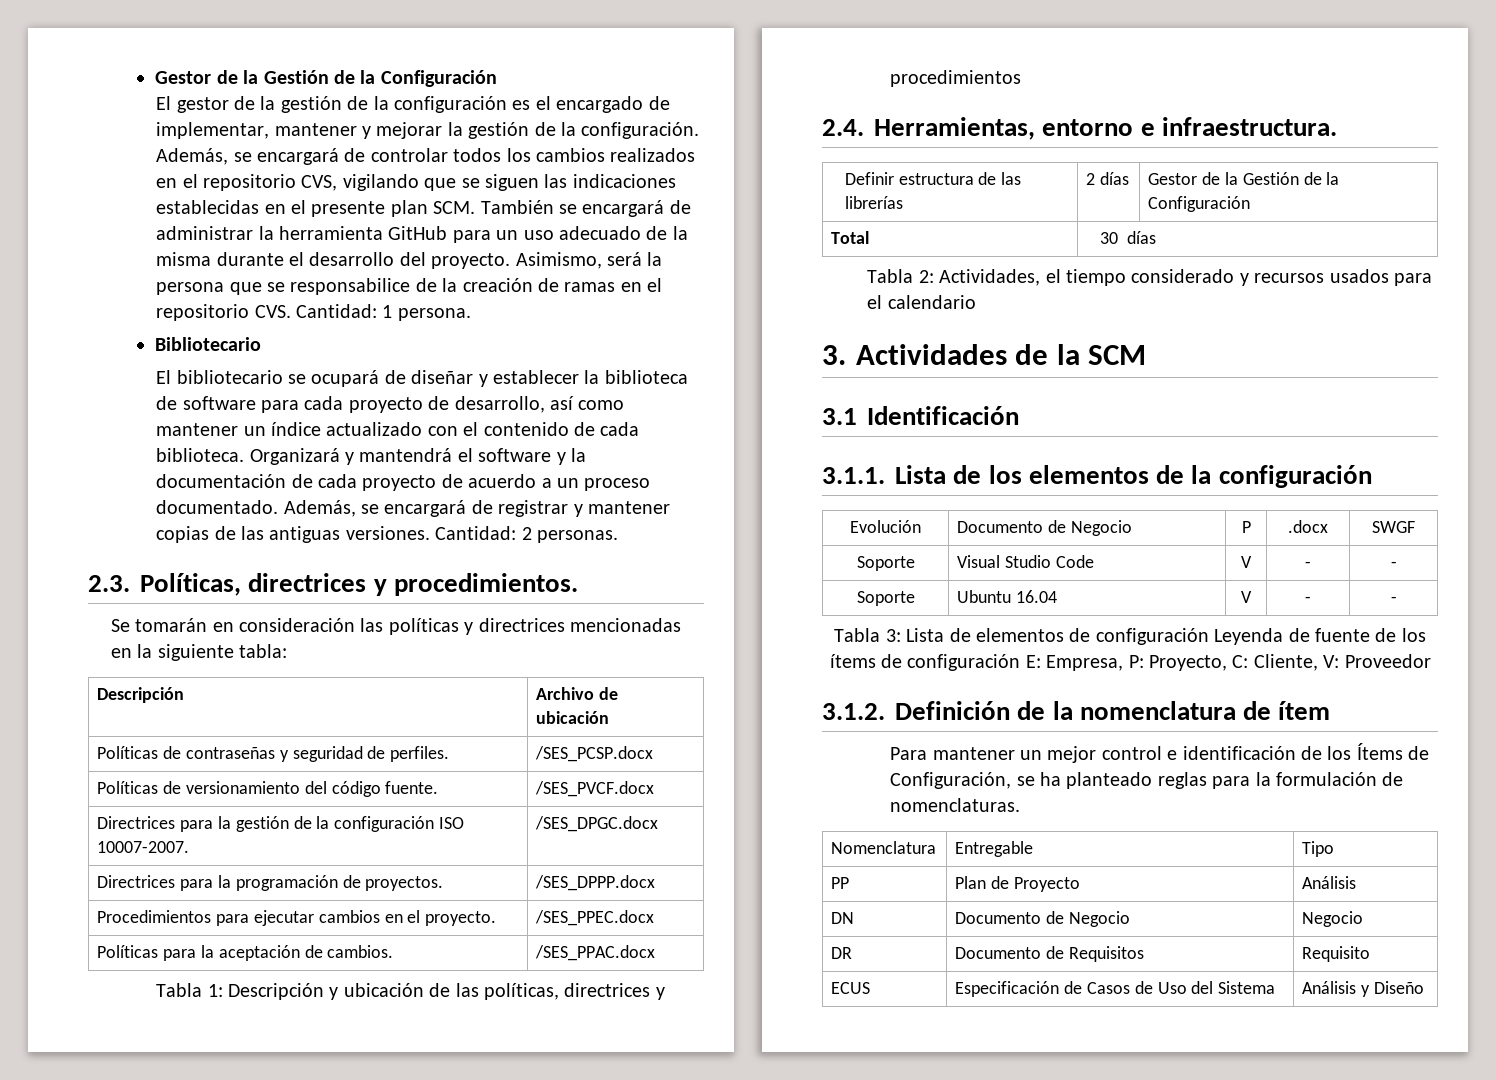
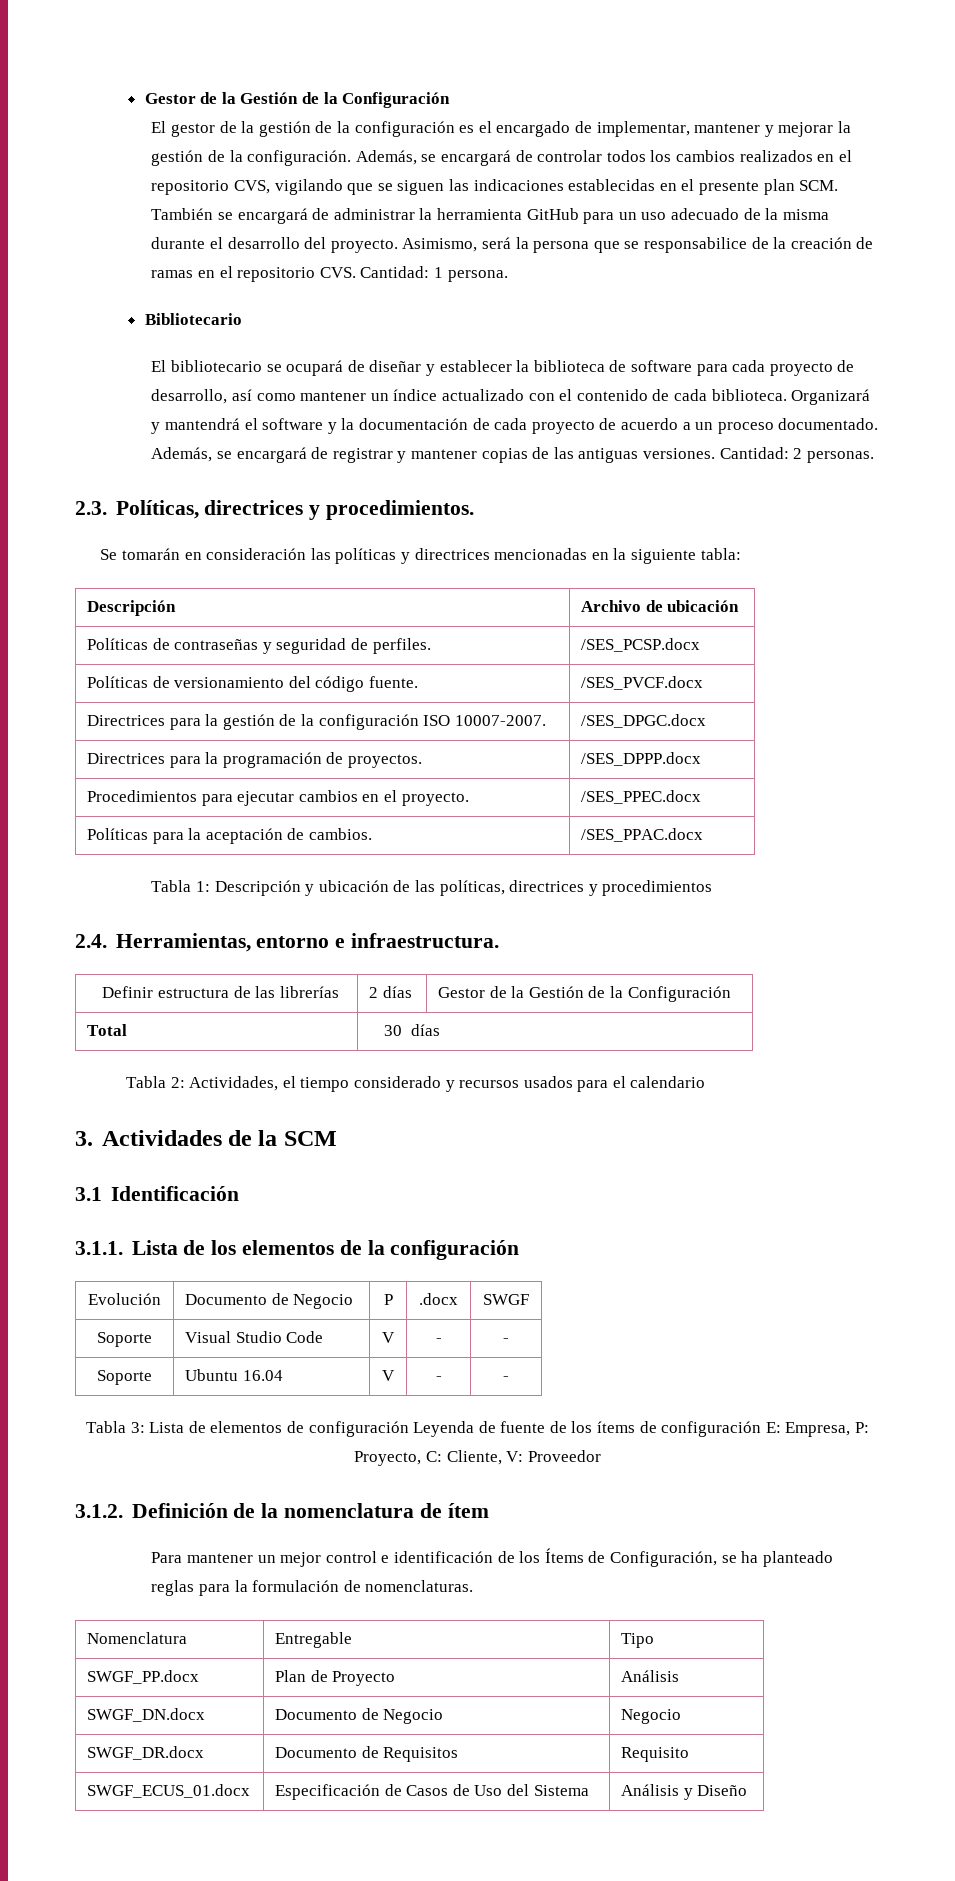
- PP | Plan de Proyecto | Análisis
+ SWGF_PP.docx | Plan de Proyecto | Análisis
- DN | Documento de Negocio | Negocio
+ SWGF_DN.docx | Documento de Negocio | Negocio
- DR | Documento de Requisitos | Requisito
+ SWGF_DR.docx | Documento de Requisitos | Requisito
- ECUS | Especificación de Casos de Uso del Sistema | Análisis y Diseño
+ SWGF_ECUS_01.docx | Especificación de Casos de Uso del Sistema | Análisis y Diseño

